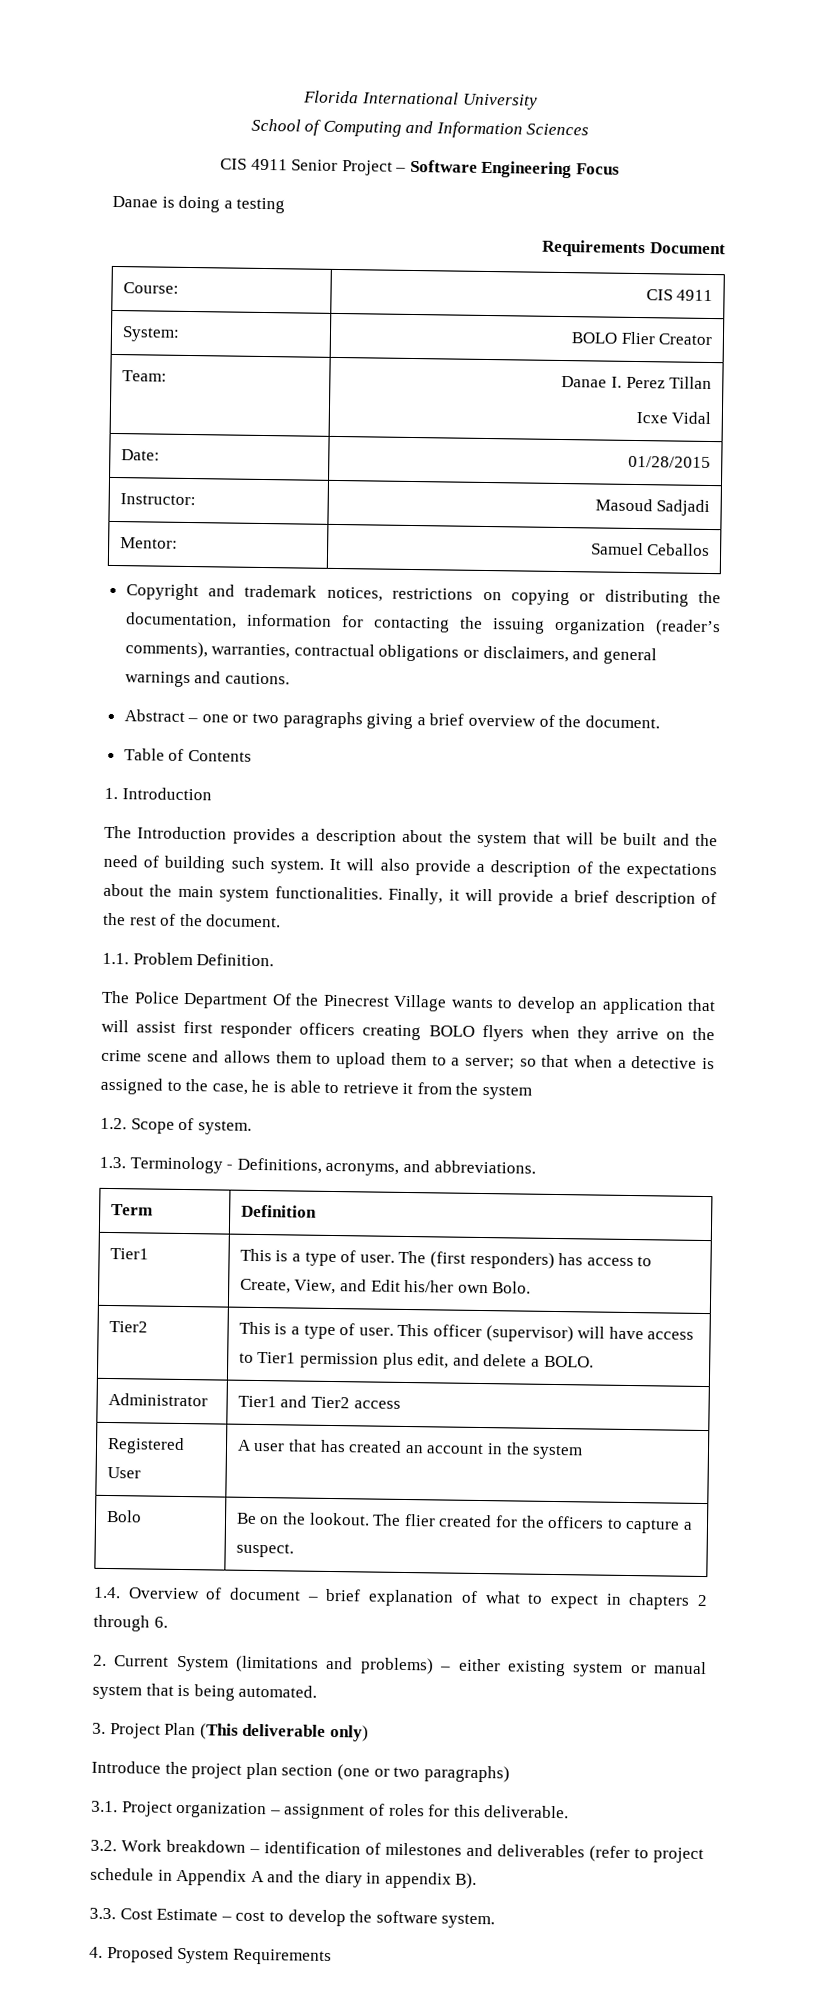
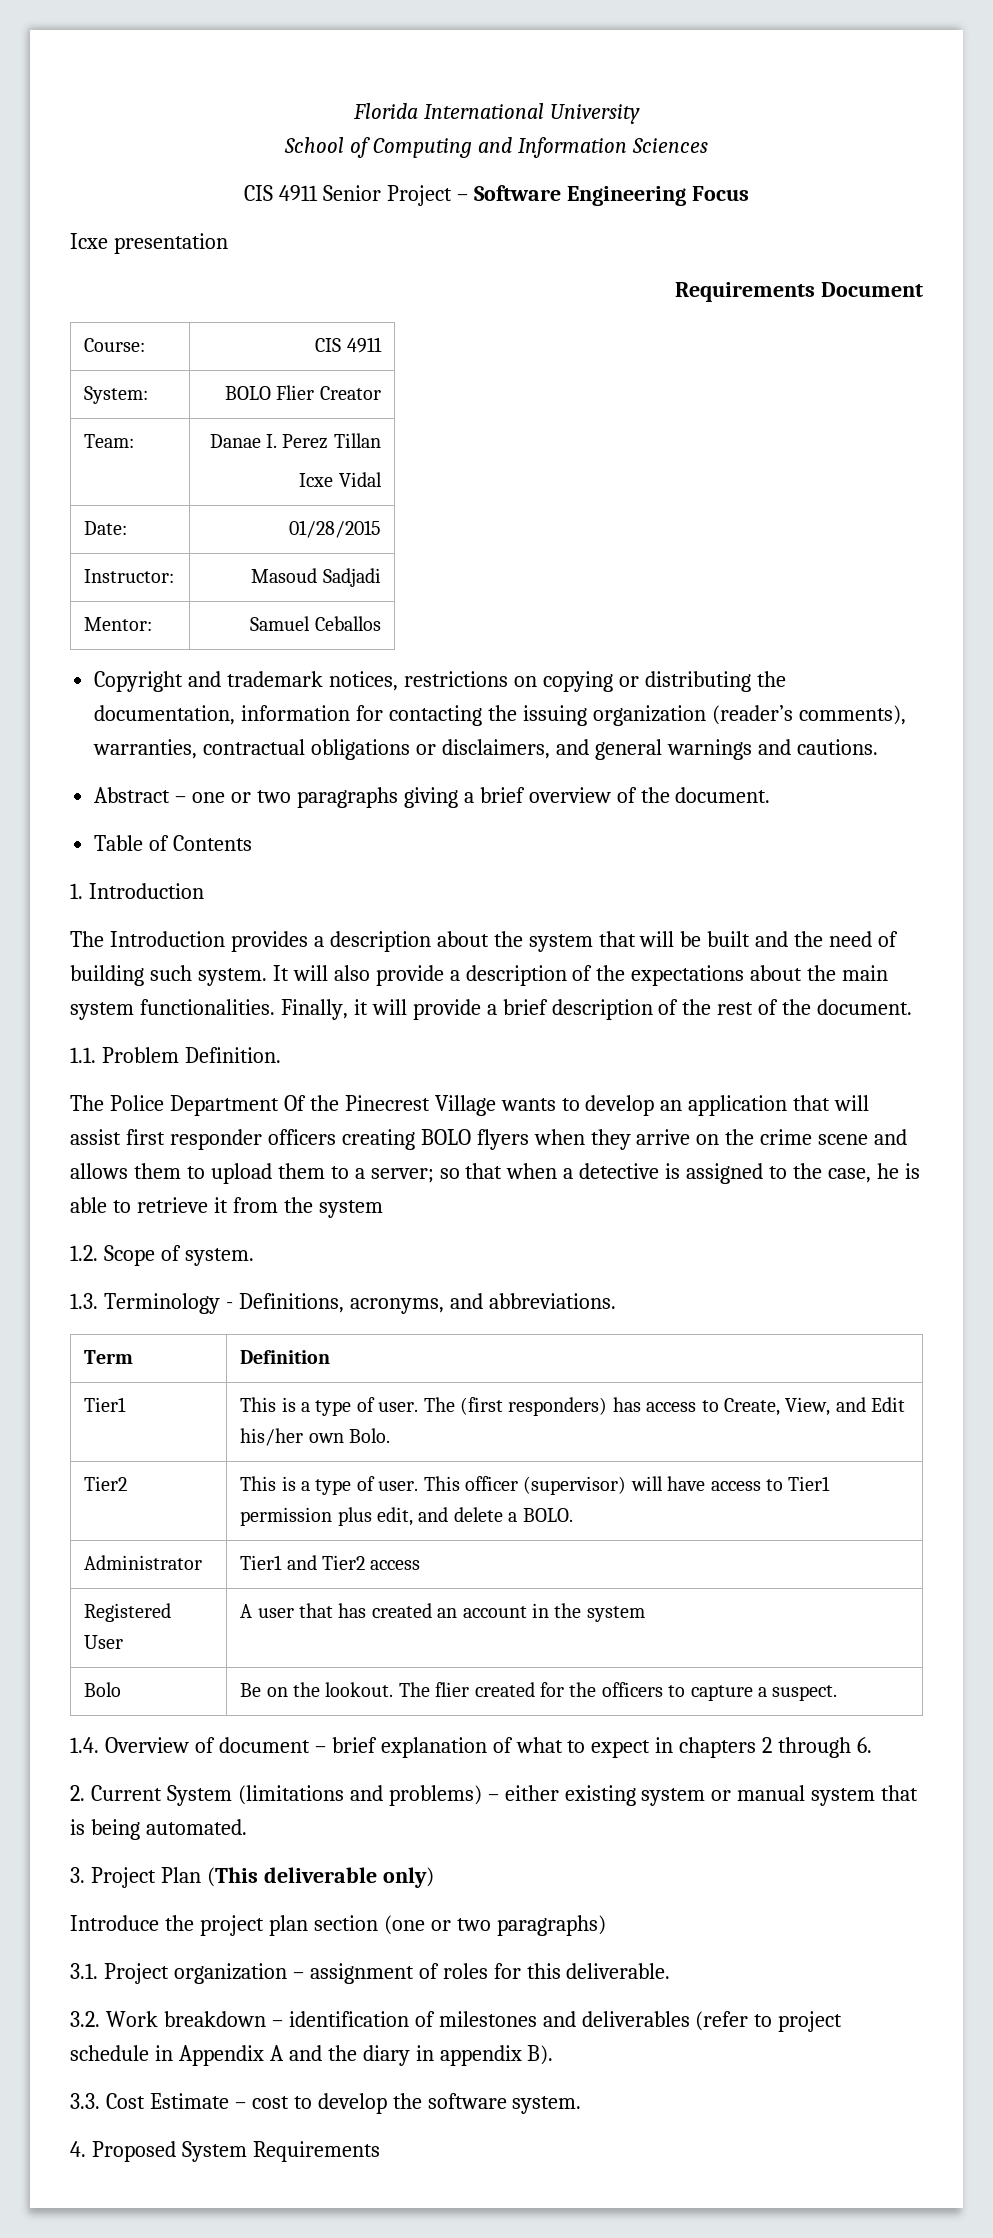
- Danae is doing a testing
+ Icxe presentation

